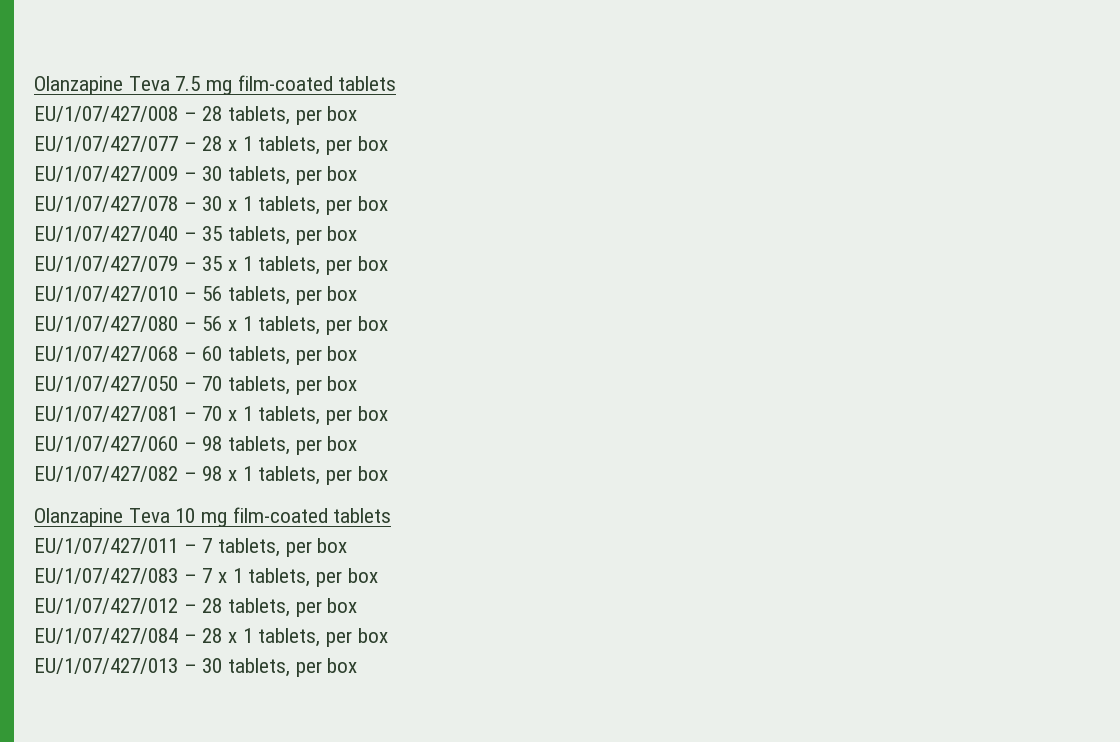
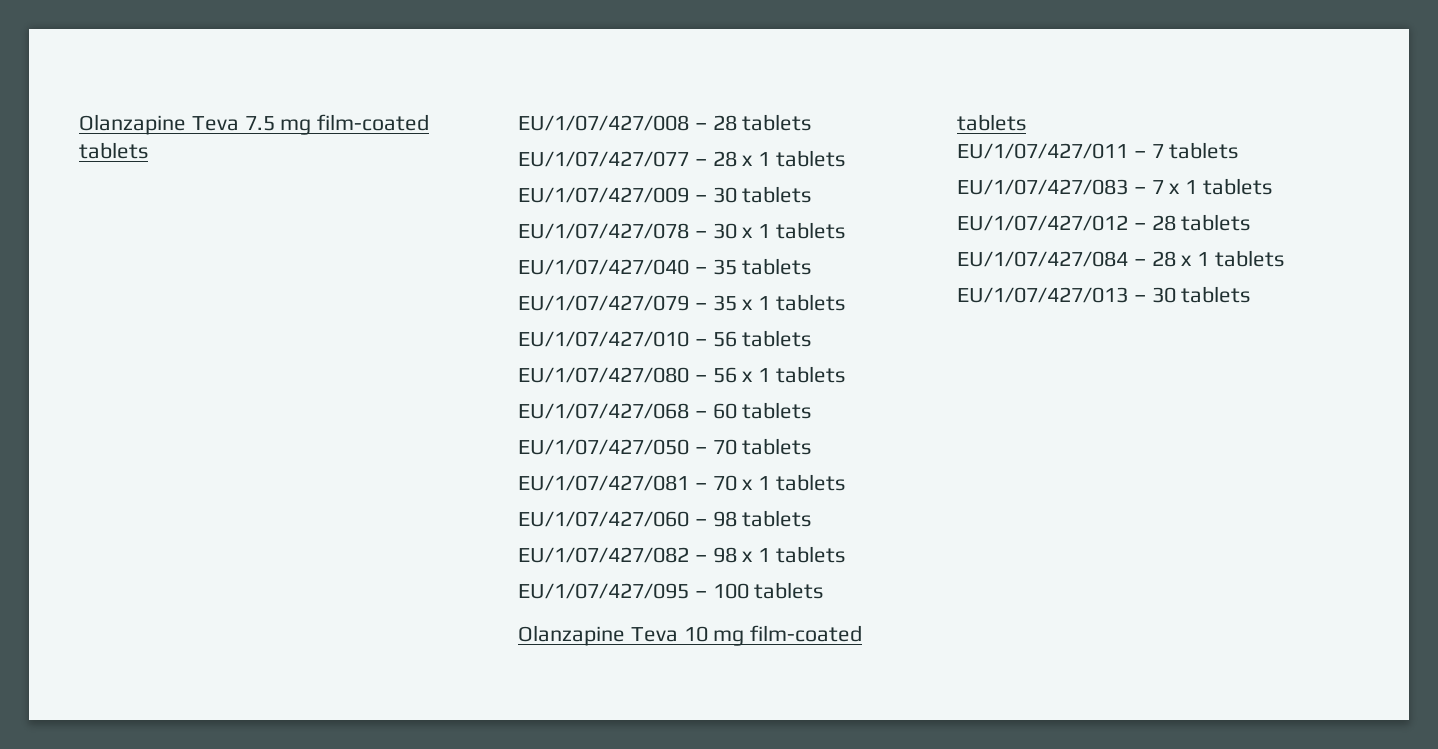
- EU/1/07/427/008 – 28 tablets, per box
+ EU/1/07/427/008 – 28 tablets
- EU/1/07/427/077 – 28 x 1 tablets, per box
+ EU/1/07/427/077 – 28 x 1 tablets
- EU/1/07/427/009 – 30 tablets, per box
+ EU/1/07/427/009 – 30 tablets
- EU/1/07/427/078 – 30 x 1 tablets, per box
+ EU/1/07/427/078 – 30 x 1 tablets
- EU/1/07/427/040 – 35 tablets, per box
+ EU/1/07/427/040 – 35 tablets
- EU/1/07/427/079 – 35 x 1 tablets, per box
+ EU/1/07/427/079 – 35 x 1 tablets
- EU/1/07/427/010 – 56 tablets, per box
+ EU/1/07/427/010 – 56 tablets
- EU/1/07/427/080 – 56 x 1 tablets, per box
+ EU/1/07/427/080 – 56 x 1 tablets
- EU/1/07/427/068 – 60 tablets, per box
+ EU/1/07/427/068 – 60 tablets
- EU/1/07/427/050 – 70 tablets, per box
+ EU/1/07/427/050 – 70 tablets
- EU/1/07/427/081 – 70 x 1 tablets, per box
+ EU/1/07/427/081 – 70 x 1 tablets
- EU/1/07/427/060 – 98 tablets, per box
+ EU/1/07/427/060 – 98 tablets
- EU/1/07/427/082 – 98 x 1 tablets, per box
+ EU/1/07/427/082 – 98 x 1 tablets
+ EU/1/07/427/095 – 100 tablets
- EU/1/07/427/011 – 7 tablets, per box
+ EU/1/07/427/011 – 7 tablets
- EU/1/07/427/083 – 7 x 1 tablets, per box
+ EU/1/07/427/083 – 7 x 1 tablets
- EU/1/07/427/012 – 28 tablets, per box
+ EU/1/07/427/012 – 28 tablets
- EU/1/07/427/084 – 28 x 1 tablets, per box
+ EU/1/07/427/084 – 28 x 1 tablets
- EU/1/07/427/013 – 30 tablets, per box
+ EU/1/07/427/013 – 30 tablets

